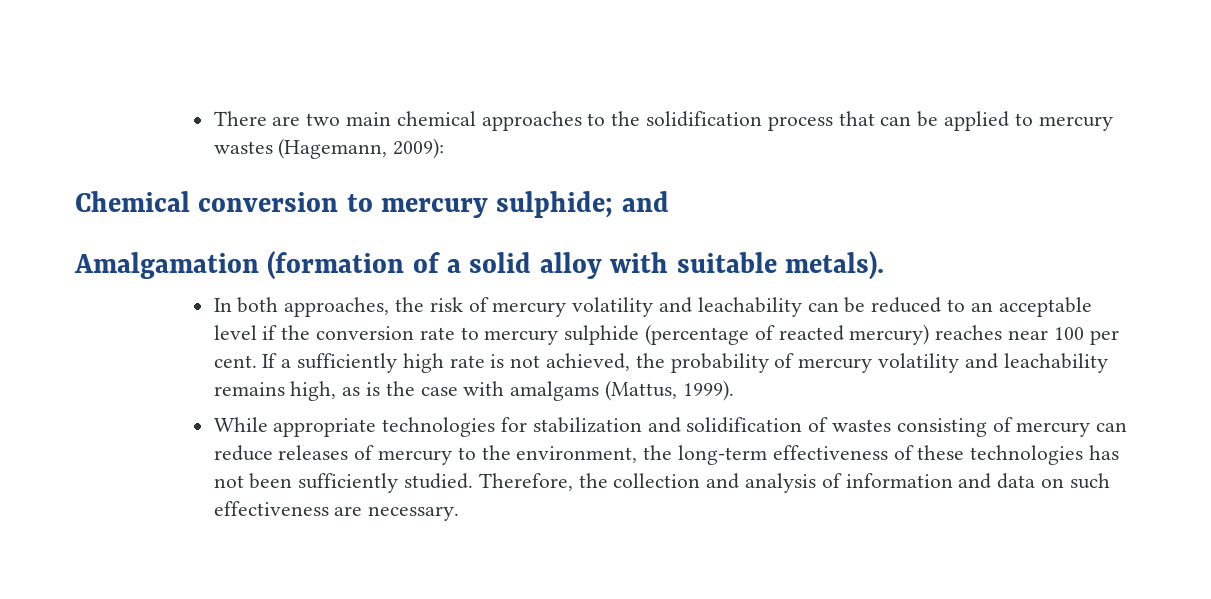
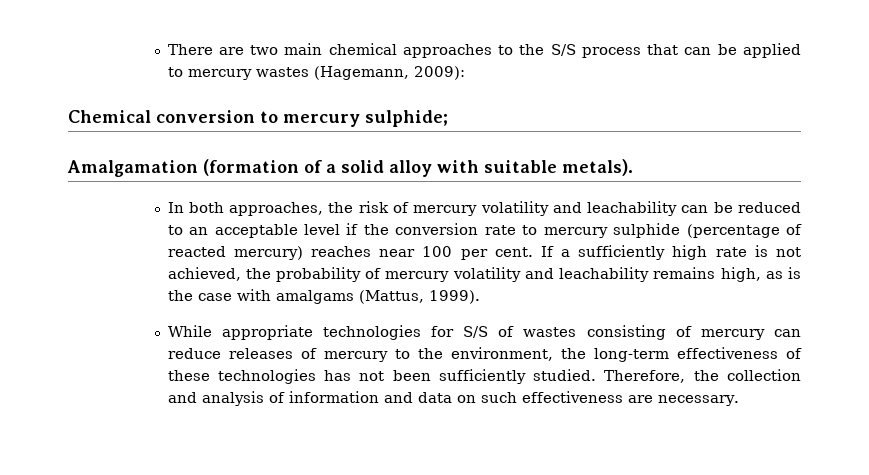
- There are two main chemical approaches to the solidification process that can be applied to mercury wastes (Hagemann, 2009):
+ There are two main chemical approaches to the S/S process that can be applied to mercury wastes (Hagemann, 2009):
- Chemical conversion to mercury sulphide; and
+ Chemical conversion to mercury sulphide;
- While appropriate technologies for stabilization and solidification of wastes consisting of mercury can reduce releases of mercury to the environment, the long-term effectiveness of these technologies has not been sufficiently studied.
+ While appropriate technologies for S/S of wastes consisting of mercury can reduce releases of mercury to the environment, the long-term effectiveness of these technologies has not been sufficiently studied.

